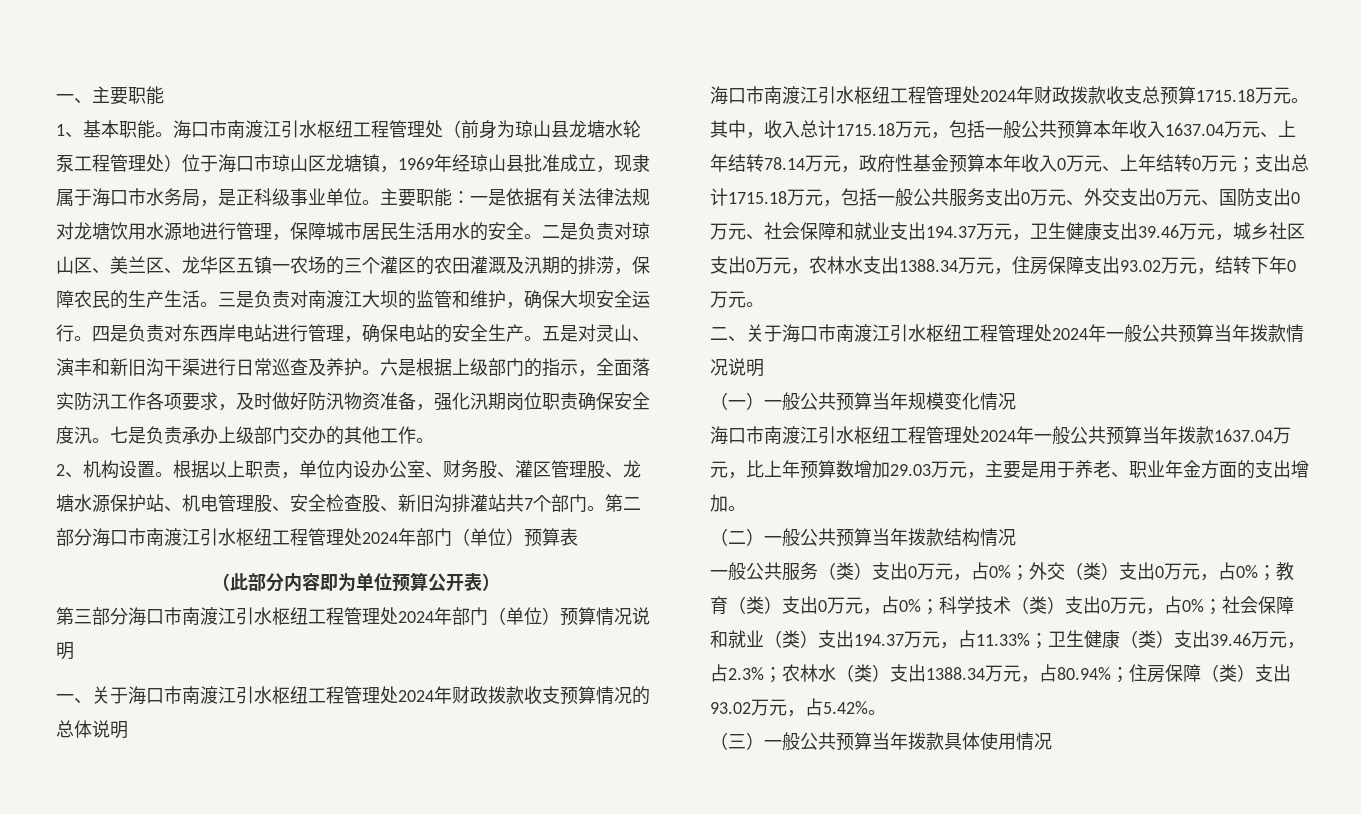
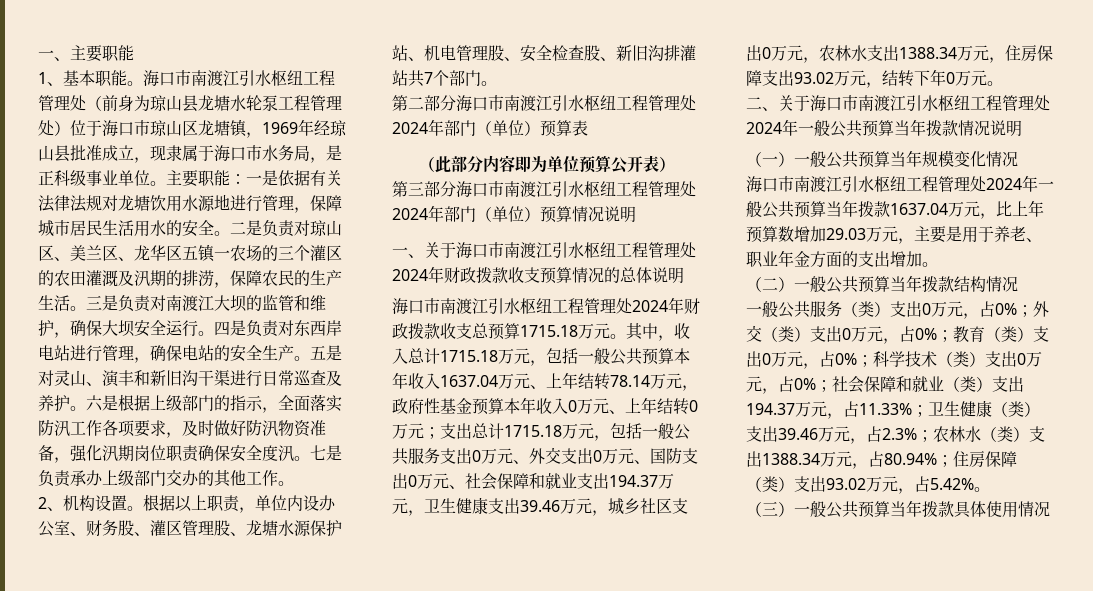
- 根据以上职责，单位内设办公室、财务股、灌区管理股、龙塘水源保护站、机电管理股、安全检查股、新旧沟排灌站共7个部门。第二部分海口市南渡江引水枢纽工程管理处2024年部门（单位）预算表
+ 根据以上职责，单位内设办公室、财务股、灌区管理股、龙塘水源保护站、机电管理股、安全检查股、新旧沟排灌站共7个部门。
+ 第二部分海口市南渡江引水枢纽工程管理处2024年部门（单位）预算表

